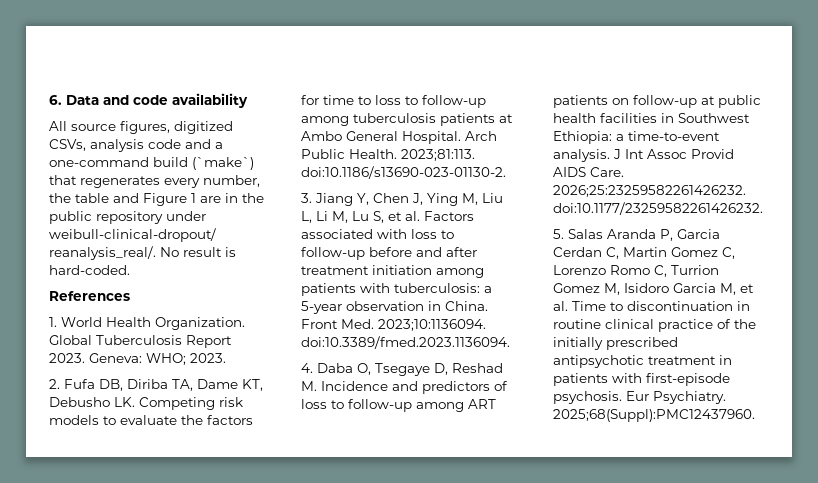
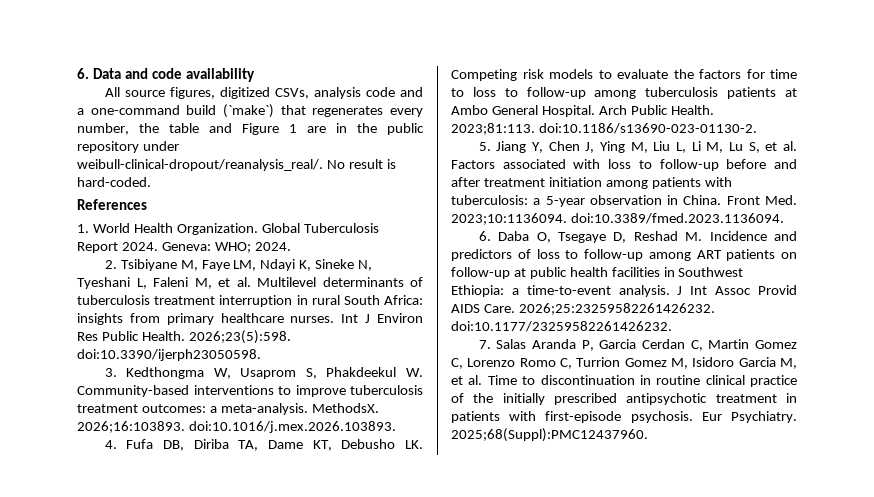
- Global Tuberculosis Report 2023.
+ Global Tuberculosis Report 2024.
- Geneva: WHO; 2023.
+ Geneva: WHO; 2024.
- 2. Fufa DB, Diriba TA, Dame KT, Debusho LK. Competing risk models to evaluate the factors for time to loss to follow-up among tuberculosis patients at Ambo General Hospital.
+ 2. Tsibiyane M, Faye LM, Ndayi K, Sineke N, Tyeshani L, Faleni M, et al. Multilevel determinants of tuberculosis treatment interruption in rural South Africa: insights from primary healthcare nurses. Int J Environ Res Public Health. 2026;23(5):598. doi:10.3390/ijerph23050598.
+ 3. Kedthongma W, Usaprom S, Phakdeekul W. Community-based interventions to improve tuberculosis treatment outcomes: a meta-analysis. MethodsX. 2026;16:103893. doi:10.1016/j.mex.2026.103893.
+ 4. Fufa DB, Diriba TA, Dame KT, Debusho LK. Competing risk models to evaluate the factors for time to loss to follow-up among tuberculosis patients at Ambo General Hospital.
- 3. Jiang Y, Chen J, Ying M, Liu L, Li M, Lu S, et al. Factors associated with loss to follow-up before and after treatment initiation among patients with tuberculosis: a 5-year observation in China.
+ 5. Jiang Y, Chen J, Ying M, Liu L, Li M, Lu S, et al. Factors associated with loss to follow-up before and after treatment initiation among patients with tuberculosis: a 5-year observation in China.
- 4. Daba O, Tsegaye D, Reshad M. Incidence and predictors of loss to follow-up among ART patients on follow-up at public health facilities in Southwest Ethiopia: a time-to-event analysis.
+ 6. Daba O, Tsegaye D, Reshad M. Incidence and predictors of loss to follow-up among ART patients on follow-up at public health facilities in Southwest Ethiopia: a time-to-event analysis.
- 5. Salas Aranda P, Garcia Cerdan C, Martin Gomez C, Lorenzo Romo C, Turrion Gomez M, Isidoro Garcia M, et al. Time to discontinuation in routine clinical practice of the initially prescribed antipsychotic treatment in patients with first-episode psychosis.
+ 7. Salas Aranda P, Garcia Cerdan C, Martin Gomez C, Lorenzo Romo C, Turrion Gomez M, Isidoro Garcia M, et al. Time to discontinuation in routine clinical practice of the initially prescribed antipsychotic treatment in patients with first-episode psychosis.

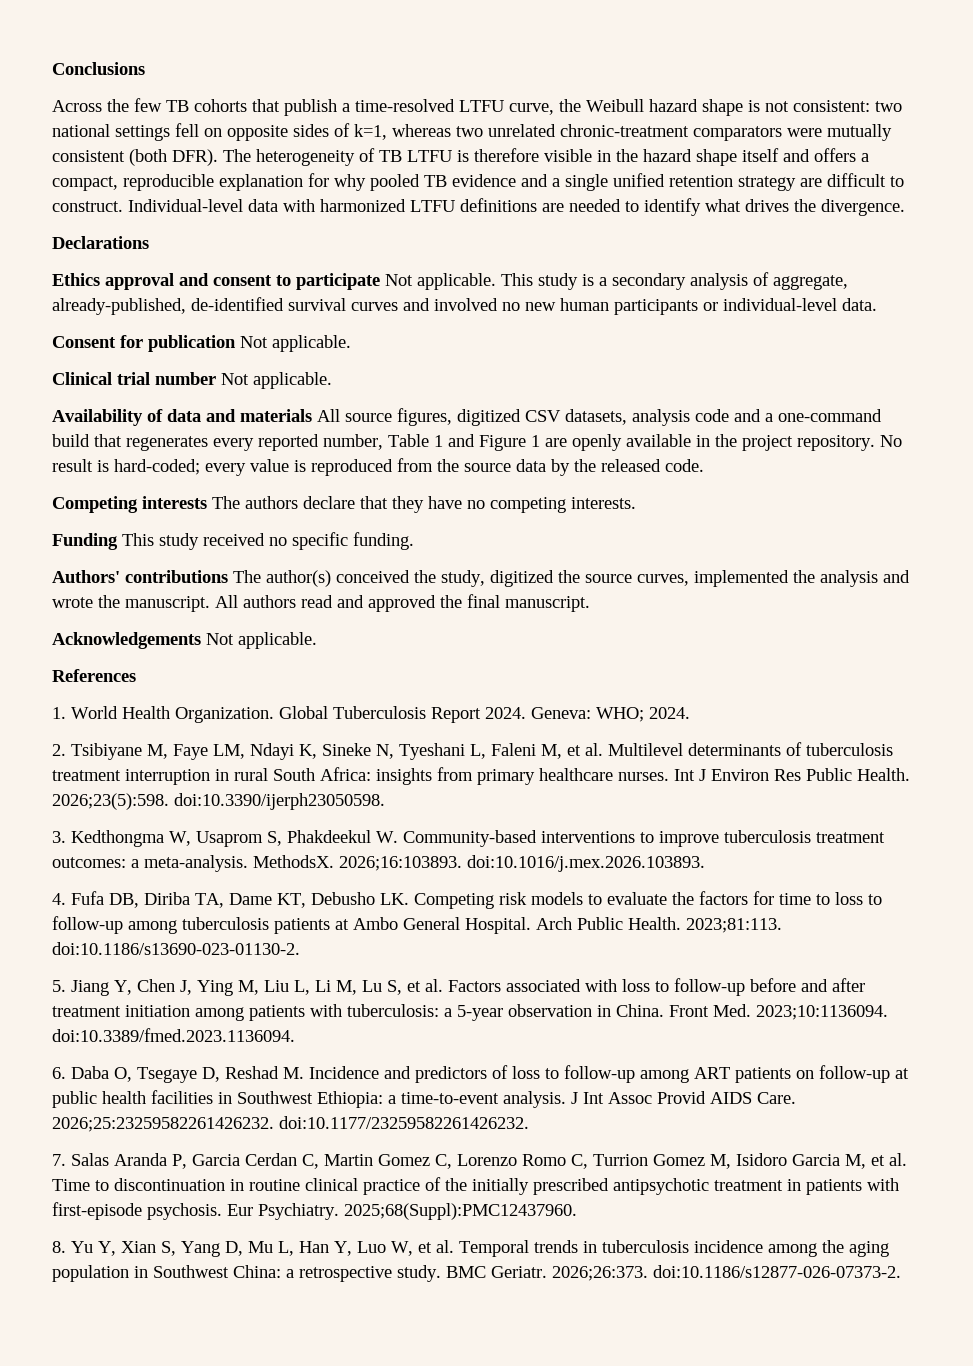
- 6. Data and code availability
- All source figures, digitized CSVs, analysis code and a one-command build (`make`) that regenerates every number, the table and Figure 1 are in the public repository under weibull-clinical-dropout/reanalysis_real/. No result is hard-coded.
+ Conclusions
+ Across the few TB cohorts that publish a time-resolved LTFU curve, the Weibull hazard shape is not consistent: two national settings fell on opposite sides of k=1, whereas two unrelated chronic-treatment comparators were mutually consistent (both DFR). The heterogeneity of TB LTFU is therefore visible in the hazard shape itself and offers a compact, reproducible explanation for why pooled TB evidence and a single unified retention strategy are difficult to construct. Individual-level data with harmonized LTFU definitions are needed to identify what drives the divergence.
+ Declarations
+ Ethics approval and consent to participate Not applicable. This study is a secondary analysis of aggregate, already-published, de-identified survival curves and involved no new human participants or individual-level data.
+ Consent for publication Not applicable.
+ Clinical trial number Not applicable.
+ Availability of data and materials All source figures, digitized CSV datasets, analysis code and a one-command build that regenerates every reported number, Table 1 and Figure 1 are openly available in the project repository. No result is hard-coded; every value is reproduced from the source data by the released code.
+ Competing interests The authors declare that they have no competing interests.
+ Funding This study received no specific funding.
+ Authors' contributions The author(s) conceived the study, digitized the source curves, implemented the analysis and wrote the manuscript. All authors read and approved the final manuscript.
+ Acknowledgements Not applicable.
+ 8. Yu Y, Xian S, Yang D, Mu L, Han Y, Luo W, et al. Temporal trends in tuberculosis incidence among the aging population in Southwest China: a retrospective study. BMC Geriatr. 2026;26:373. doi:10.1186/s12877-026-07373-2.

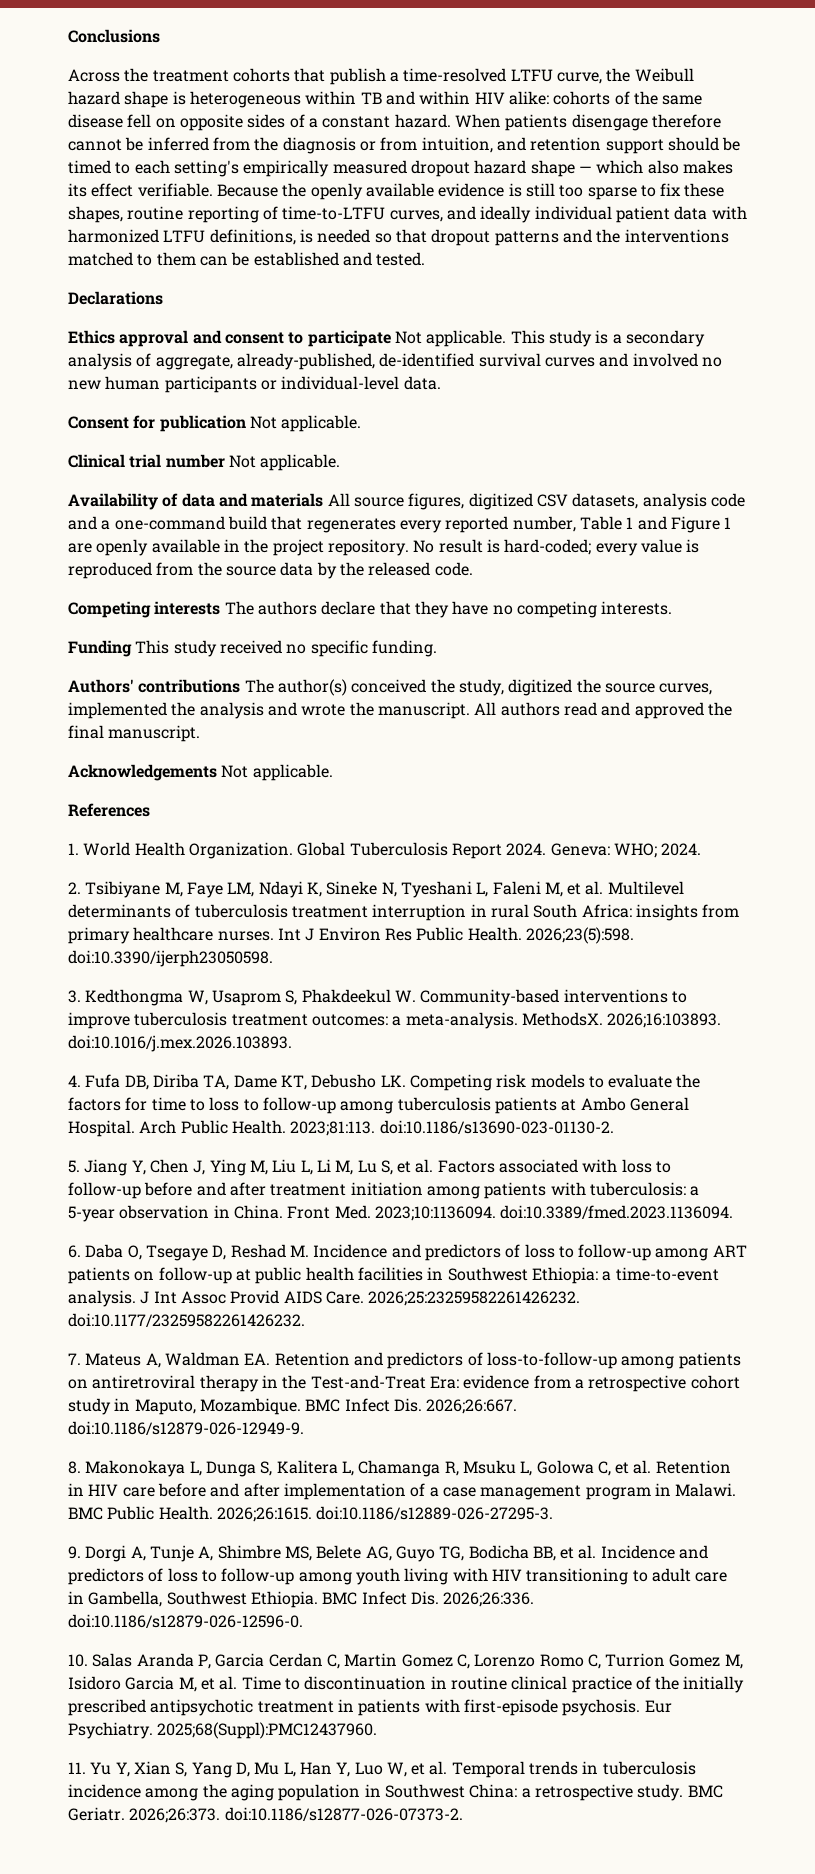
- Across the few TB cohorts that publish a time-resolved LTFU curve, the Weibull hazard shape is not consistent: two national settings fell on opposite sides of k=1, whereas two unrelated chronic-treatment comparators were mutually consistent (both DFR). The heterogeneity of TB LTFU is therefore visible in the hazard shape itself and offers a compact, reproducible explanation for why pooled TB evidence and a single unified retention strategy are difficult to construct. Individual-level data with harmonized LTFU definitions are needed to identify what drives the divergence.
+ Across the treatment cohorts that publish a time-resolved LTFU curve, the Weibull hazard shape is heterogeneous within TB and within HIV alike: cohorts of the same disease fell on opposite sides of a constant hazard. When patients disengage therefore cannot be inferred from the diagnosis or from intuition, and retention support should be timed to each setting's empirically measured dropout hazard shape — which also makes its effect verifiable. Because the openly available evidence is still too sparse to fix these shapes, routine reporting of time-to-LTFU curves, and ideally individual patient data with harmonized LTFU definitions, is needed so that dropout patterns and the interventions matched to them can be established and tested.
- 7. Salas Aranda P, Garcia Cerdan C, Martin Gomez C, Lorenzo Romo C, Turrion Gomez M, Isidoro Garcia M, et al. Time to discontinuation in routine clinical practice of the initially prescribed antipsychotic treatment in patients with first-episode psychosis.
+ 7. Mateus A, Waldman EA. Retention and predictors of loss-to-follow-up among patients on antiretroviral therapy in the Test-and-Treat Era: evidence from a retrospective cohort study in Maputo, Mozambique. BMC Infect Dis. 2026;26:667. doi:10.1186/s12879-026-12949-9.
+ 8. Makonokaya L, Dunga S, Kalitera L, Chamanga R, Msuku L, Golowa C, et al. Retention in HIV care before and after implementation of a case management program in Malawi. BMC Public Health. 2026;26:1615. doi:10.1186/s12889-026-27295-3.
+ 9. Dorgi A, Tunje A, Shimbre MS, Belete AG, Guyo TG, Bodicha BB, et al. Incidence and predictors of loss to follow-up among youth living with HIV transitioning to adult care in Gambella, Southwest Ethiopia. BMC Infect Dis. 2026;26:336. doi:10.1186/s12879-026-12596-0.
+ 10. Salas Aranda P, Garcia Cerdan C, Martin Gomez C, Lorenzo Romo C, Turrion Gomez M, Isidoro Garcia M, et al. Time to discontinuation in routine clinical practice of the initially prescribed antipsychotic treatment in patients with first-episode psychosis.
- 8. Yu Y, Xian S, Yang D, Mu L, Han Y, Luo W, et al. Temporal trends in tuberculosis incidence among the aging population in Southwest China: a retrospective study.
+ 11. Yu Y, Xian S, Yang D, Mu L, Han Y, Luo W, et al. Temporal trends in tuberculosis incidence among the aging population in Southwest China: a retrospective study.

